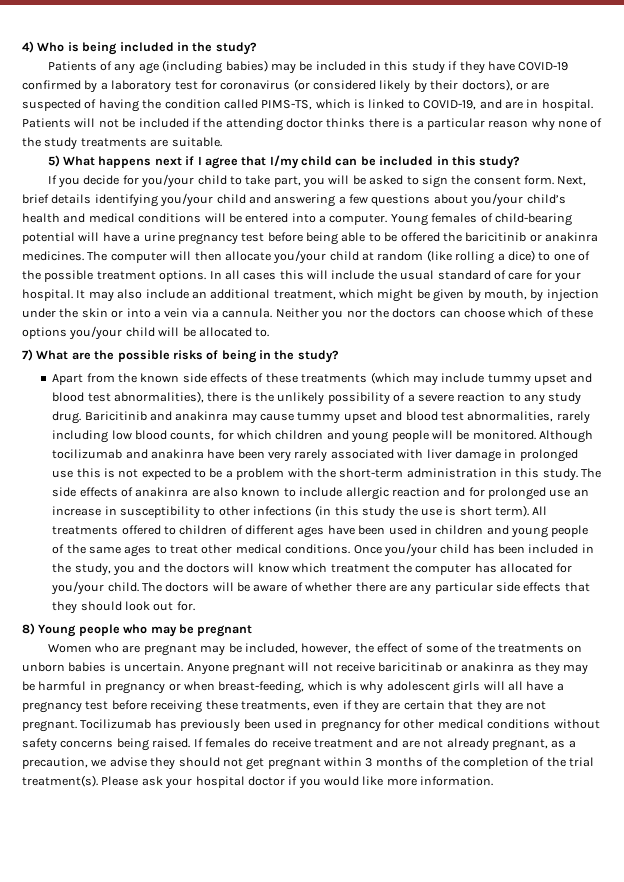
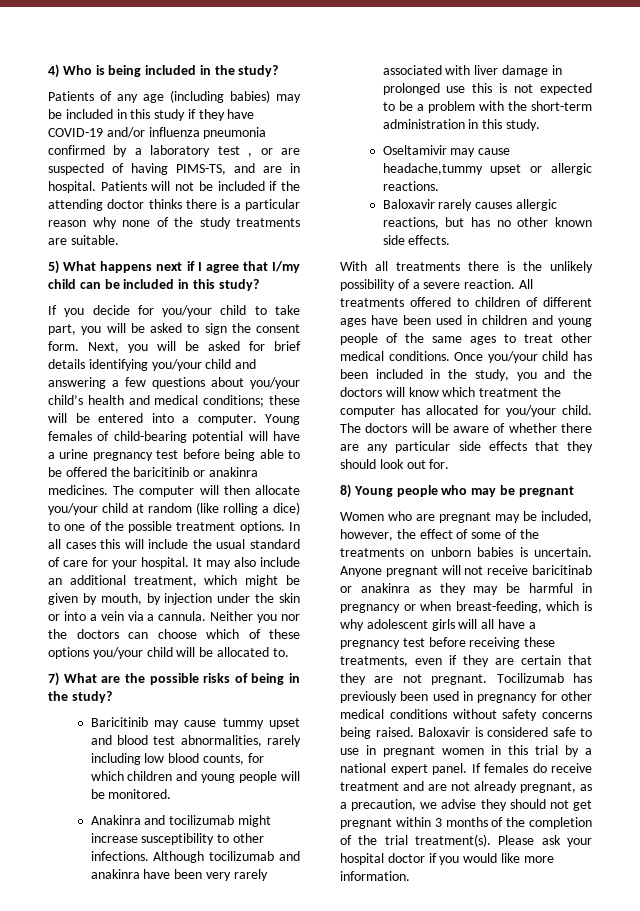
- Patients of any age (including babies) may be included in this study if they have COVID-19 confirmed by a laboratory test for coronavirus (or considered likely by their doctors), or are suspected of having the condition called PIMS-TS, which is linked to COVID-19, and are in hospital.
+ Patients of any age (including babies) may be included in this study if they have COVID-19 and/or influenza pneumonia confirmed by a laboratory test , or are suspected of having PIMS-TS, and are in hospital.
- Next, brief details identifying you/your child and answering a few questions about you/your child’s health and medical conditions will be entered into a computer.
+ Next, you will be asked for brief details identifying you/your child and answering a few questions about you/your child’s health and medical conditions; these will be entered into a computer.
- Apart from the known side effects of these treatments (which may include tummy upset and blood test abnormalities), there is the unlikely possibility of a severe reaction to any study drug. Baricitinib and anakinra may cause tummy upset and blood test abnormalities, rarely including low blood counts, for which children and young people will be monitored.
+ Baricitinib may cause tummy upset and blood test abnormalities, rarely including low blood counts, for which children and young people will be monitored.
+ Anakinra and tocilizumab might increase susceptibility to other infections.
- Although tocilizumab and anakinra have been very rarely associated with liver damage in prolonged use this is not expected to be a problem with the short-term administration in this study. The side effects of anakinra are also known to include allergic reaction and for prolonged use an increase in susceptibility to other infections (in this study the use is short term).
+ Although tocilizumab and anakinra have been very rarely associated with liver damage in prolonged use this is not expected to be a problem with the short-term administration in this study.
+ Oseltamivir may cause headache,tummy upset or allergic reactions.
+ Baloxavir rarely causes allergic reactions, but has no other known side effects.
+ With all treatments there is the unlikely possibility of a severe reaction.
+ Baloxavir is considered safe to use in pregnant women in this trial by a national expert panel.

